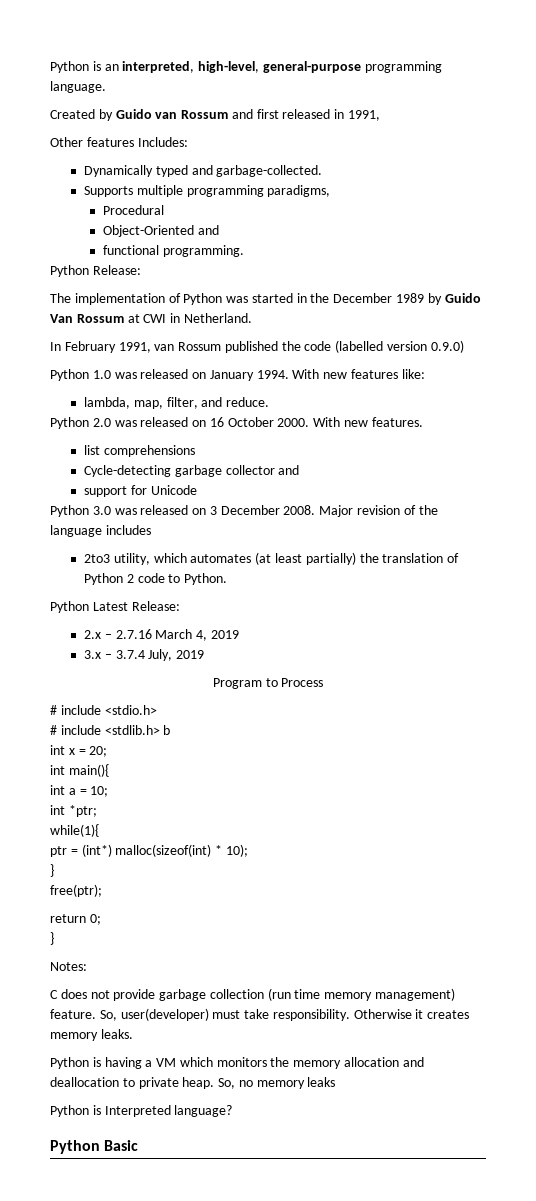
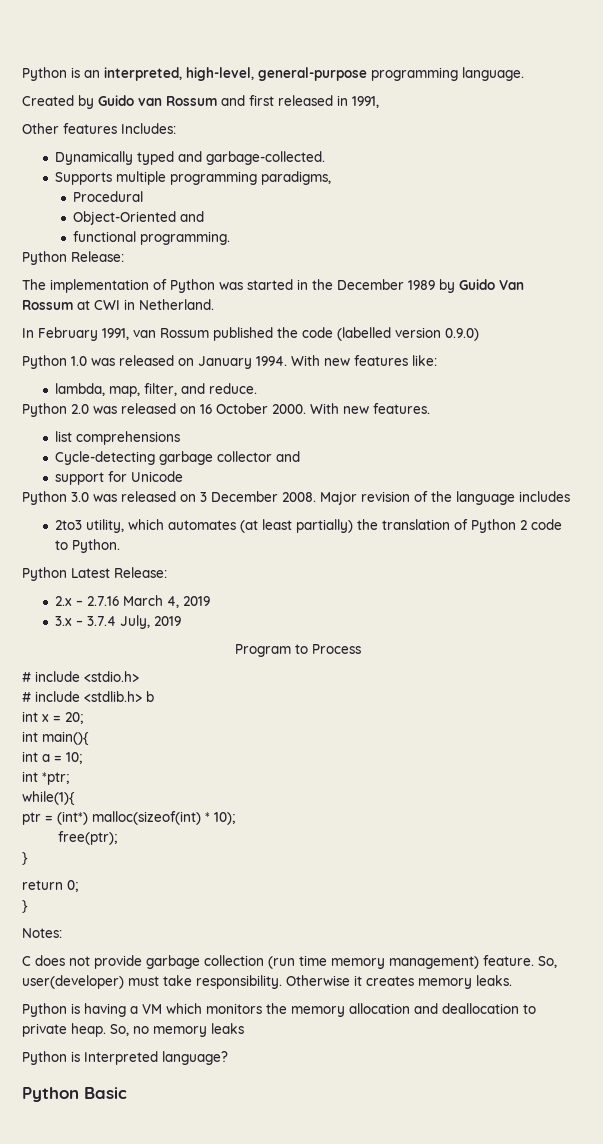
  ptr = (int*) malloc(sizeof(int) * 10);
+ free(ptr);
  }
- free(ptr);

